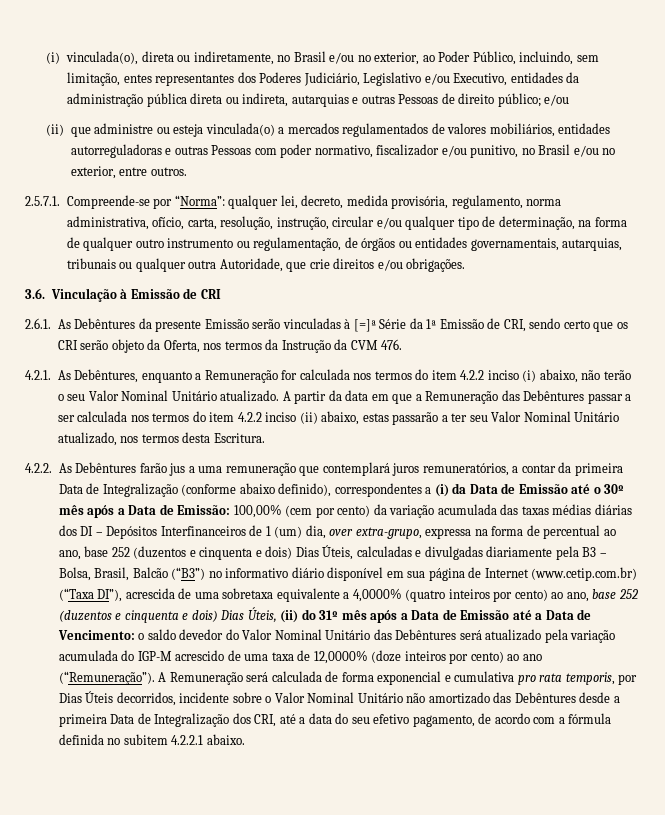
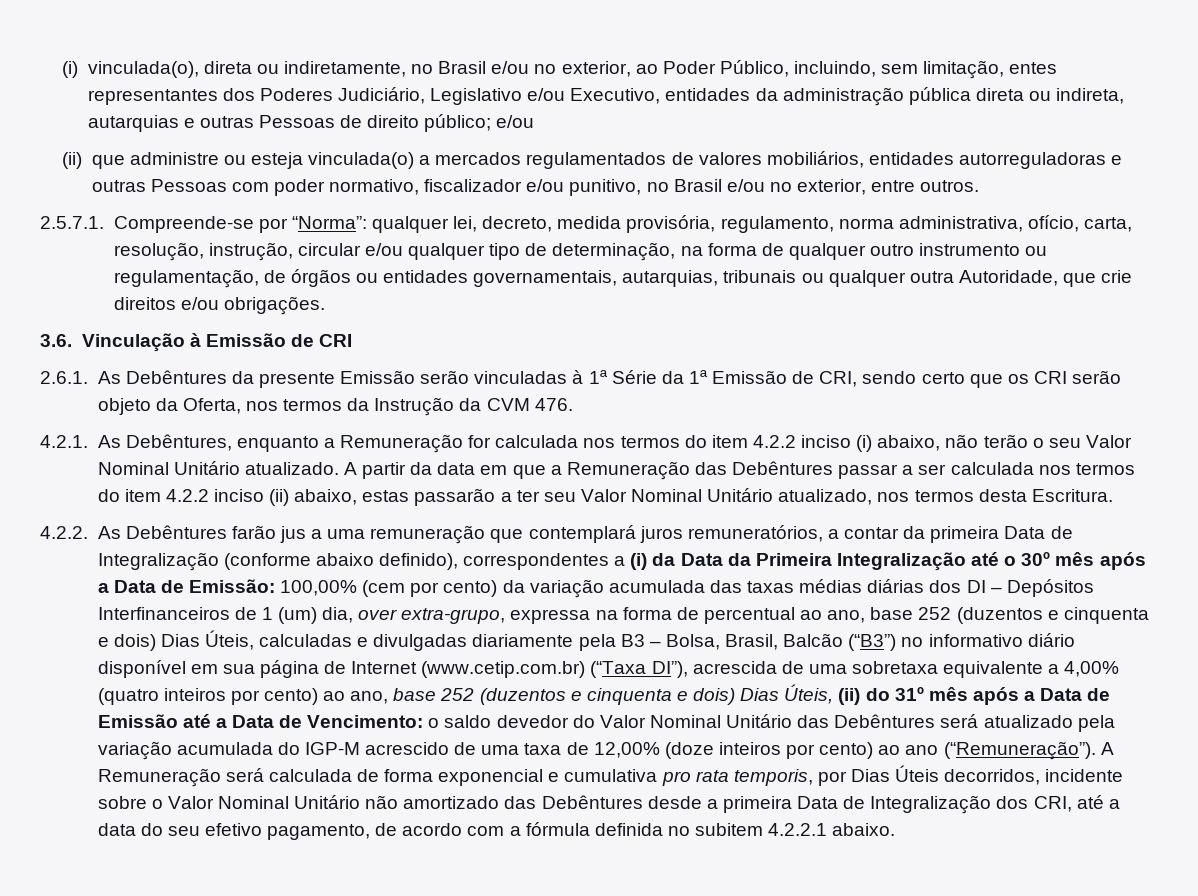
- 2.6.1. As Debêntures da presente Emissão serão vinculadas à [=]ª Série da 1ª Emissão de CRI, sendo certo que os CRI serão objeto da Oferta, nos termos da Instrução da CVM 476.
+ 2.6.1. As Debêntures da presente Emissão serão vinculadas à 1ª Série da 1ª Emissão de CRI, sendo certo que os CRI serão objeto da Oferta, nos termos da Instrução da CVM 476.
- 4.2.2. As Debêntures farão jus a uma remuneração que contemplará juros remuneratórios, a contar da primeira Data de Integralização (conforme abaixo definido), correspondentes a (i) da Data de Emissão até o 30º mês após a Data de Emissão:
+ 4.2.2. As Debêntures farão jus a uma remuneração que contemplará juros remuneratórios, a contar da primeira Data de Integralização (conforme abaixo definido), correspondentes a (i) da Data da Primeira Integralização até o 30º mês após a Data de Emissão:
- 100,00% (cem por cento) da variação acumulada das taxas médias diárias dos DI – Depósitos Interfinanceiros de 1 (um) dia, over extra-grupo, expressa na forma de percentual ao ano, base 252 (duzentos e cinquenta e dois) Dias Úteis, calculadas e divulgadas diariamente pela B3 – Bolsa, Brasil, Balcão (“B3”) no informativo diário disponível em sua página de Internet (www.cetip.com.br) (“Taxa DI”), acrescida de uma sobretaxa equivalente a 4,0000% (quatro inteiros por cento) ao ano, base 252 (duzentos e cinquenta e dois) Dias Úteis, (ii) do 31º mês após a Data de Emissão até a Data de Vencimento:
+ 100,00% (cem por cento) da variação acumulada das taxas médias diárias dos DI – Depósitos Interfinanceiros de 1 (um) dia, over extra-grupo, expressa na forma de percentual ao ano, base 252 (duzentos e cinquenta e dois) Dias Úteis, calculadas e divulgadas diariamente pela B3 – Bolsa, Brasil, Balcão (“B3”) no informativo diário disponível em sua página de Internet (www.cetip.com.br) (“Taxa DI”), acrescida de uma sobretaxa equivalente a 4,00% (quatro inteiros por cento) ao ano, base 252 (duzentos e cinquenta e dois) Dias Úteis, (ii) do 31º mês após a Data de Emissão até a Data de Vencimento:
- o saldo devedor do Valor Nominal Unitário das Debêntures será atualizado pela variação acumulada do IGP-M acrescido de uma taxa de 12,0000% (doze inteiros por cento) ao ano (“Remuneração”).
+ o saldo devedor do Valor Nominal Unitário das Debêntures será atualizado pela variação acumulada do IGP-M acrescido de uma taxa de 12,00% (doze inteiros por cento) ao ano (“Remuneração”).

